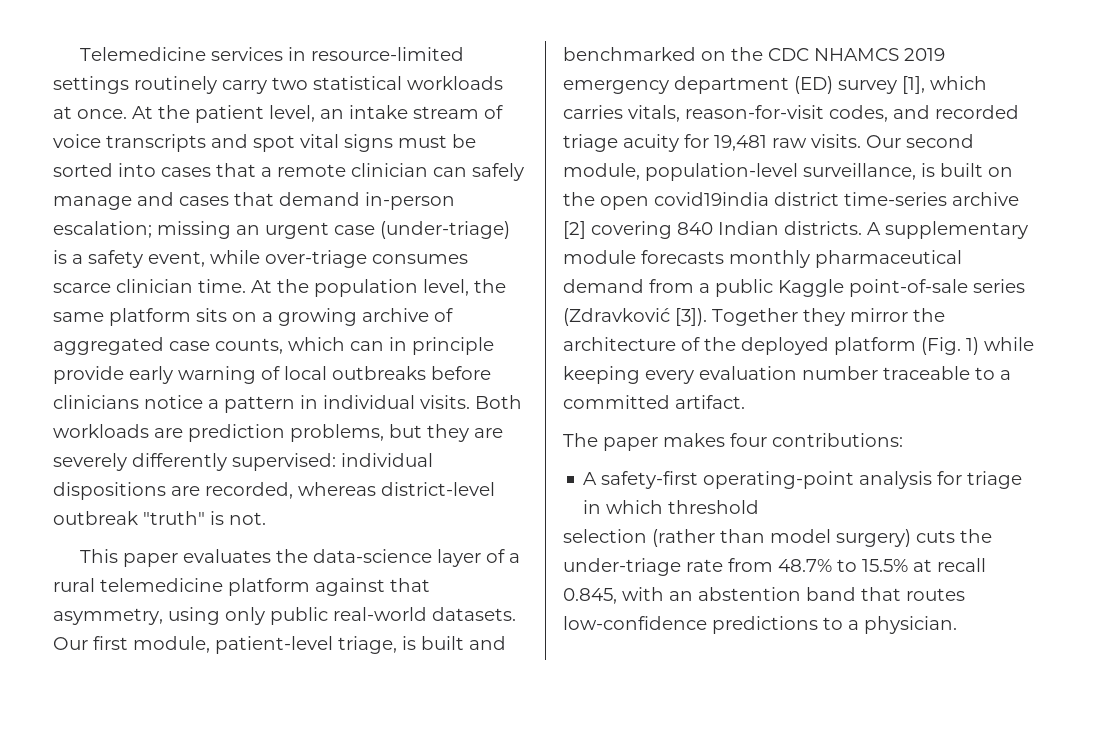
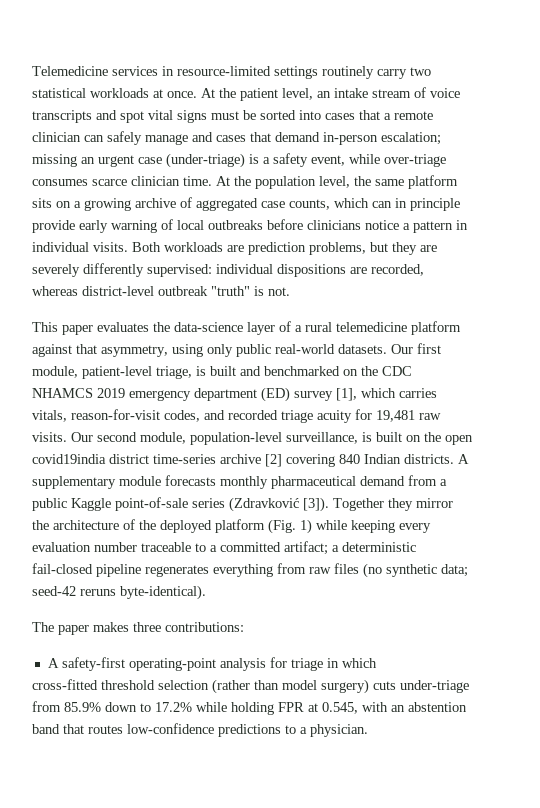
- Together they mirror the architecture of the deployed platform (Fig. 1) while keeping every evaluation number traceable to a committed artifact.
+ Together they mirror the architecture of the deployed platform (Fig. 1) while keeping every evaluation number traceable to a committed artifact; a deterministic fail-closed pipeline regenerates everything from raw files (no synthetic data; seed-42 reruns byte-identical).
- The paper makes four contributions:
+ The paper makes three contributions:
- A safety-first operating-point analysis for triage in which threshold
- selection (rather than model surgery) cuts the under-triage rate from 48.7% to 15.5% at recall 0.845, with an abstention band that routes low-confidence predictions to a physician.
+ A safety-first operating-point analysis for triage in which
+ cross-fitted threshold selection (rather than model surgery) cuts under-triage from 85.9% down to 17.2% while holding FPR at 0.545, with an abstention band that routes low-confidence predictions to a physician.

